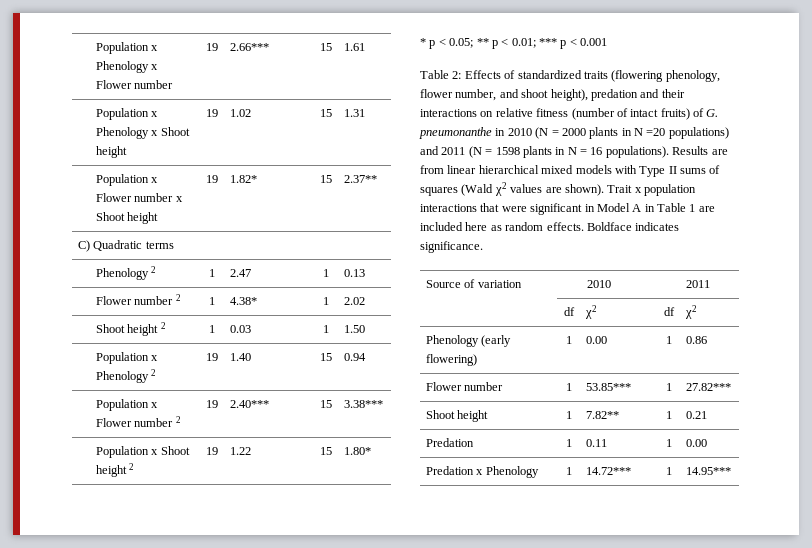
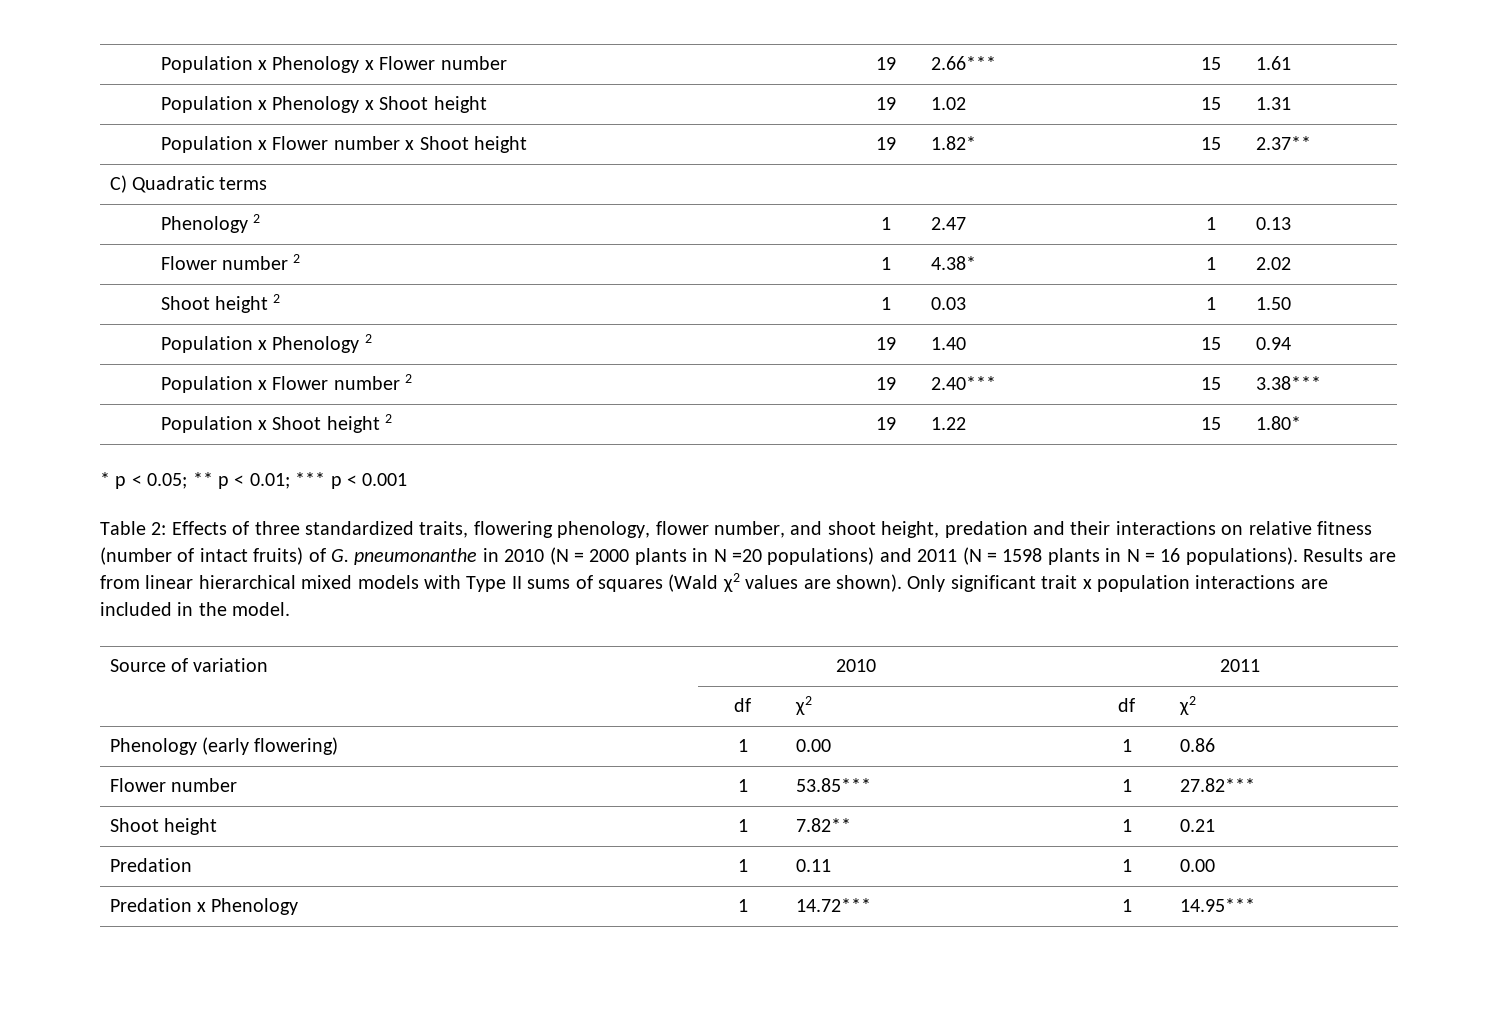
- Table 2: Effects of standardized traits (flowering phenology, flower number, and shoot height), predation and their interactions on relative fitness (number of intact fruits) of G. pneumonanthe in 2010 (N = 2000 plants in N =20 populations) and 2011 (N = 1598 plants in N = 16 populations).
+ Table 2: Effects of three standardized traits, flowering phenology, flower number, and shoot height, predation and their interactions on relative fitness (number of intact fruits) of G. pneumonanthe in 2010 (N = 2000 plants in N =20 populations) and 2011 (N = 1598 plants in N = 16 populations).
- Trait x population interactions that were significant in Model A in Table 1 are included here as random effects. Boldface indicates significance.
+ Only significant trait x population interactions are included in the model.

